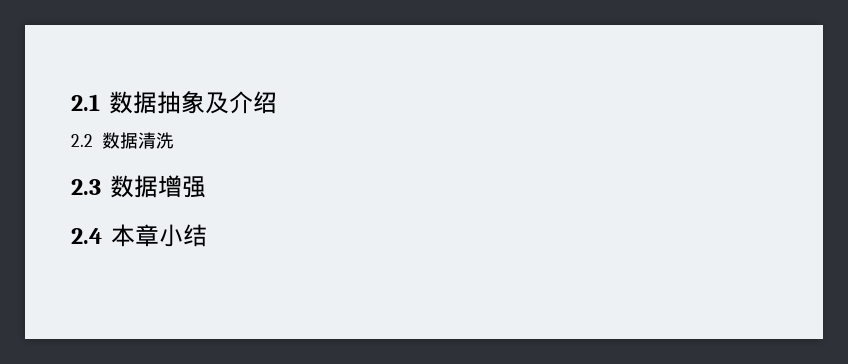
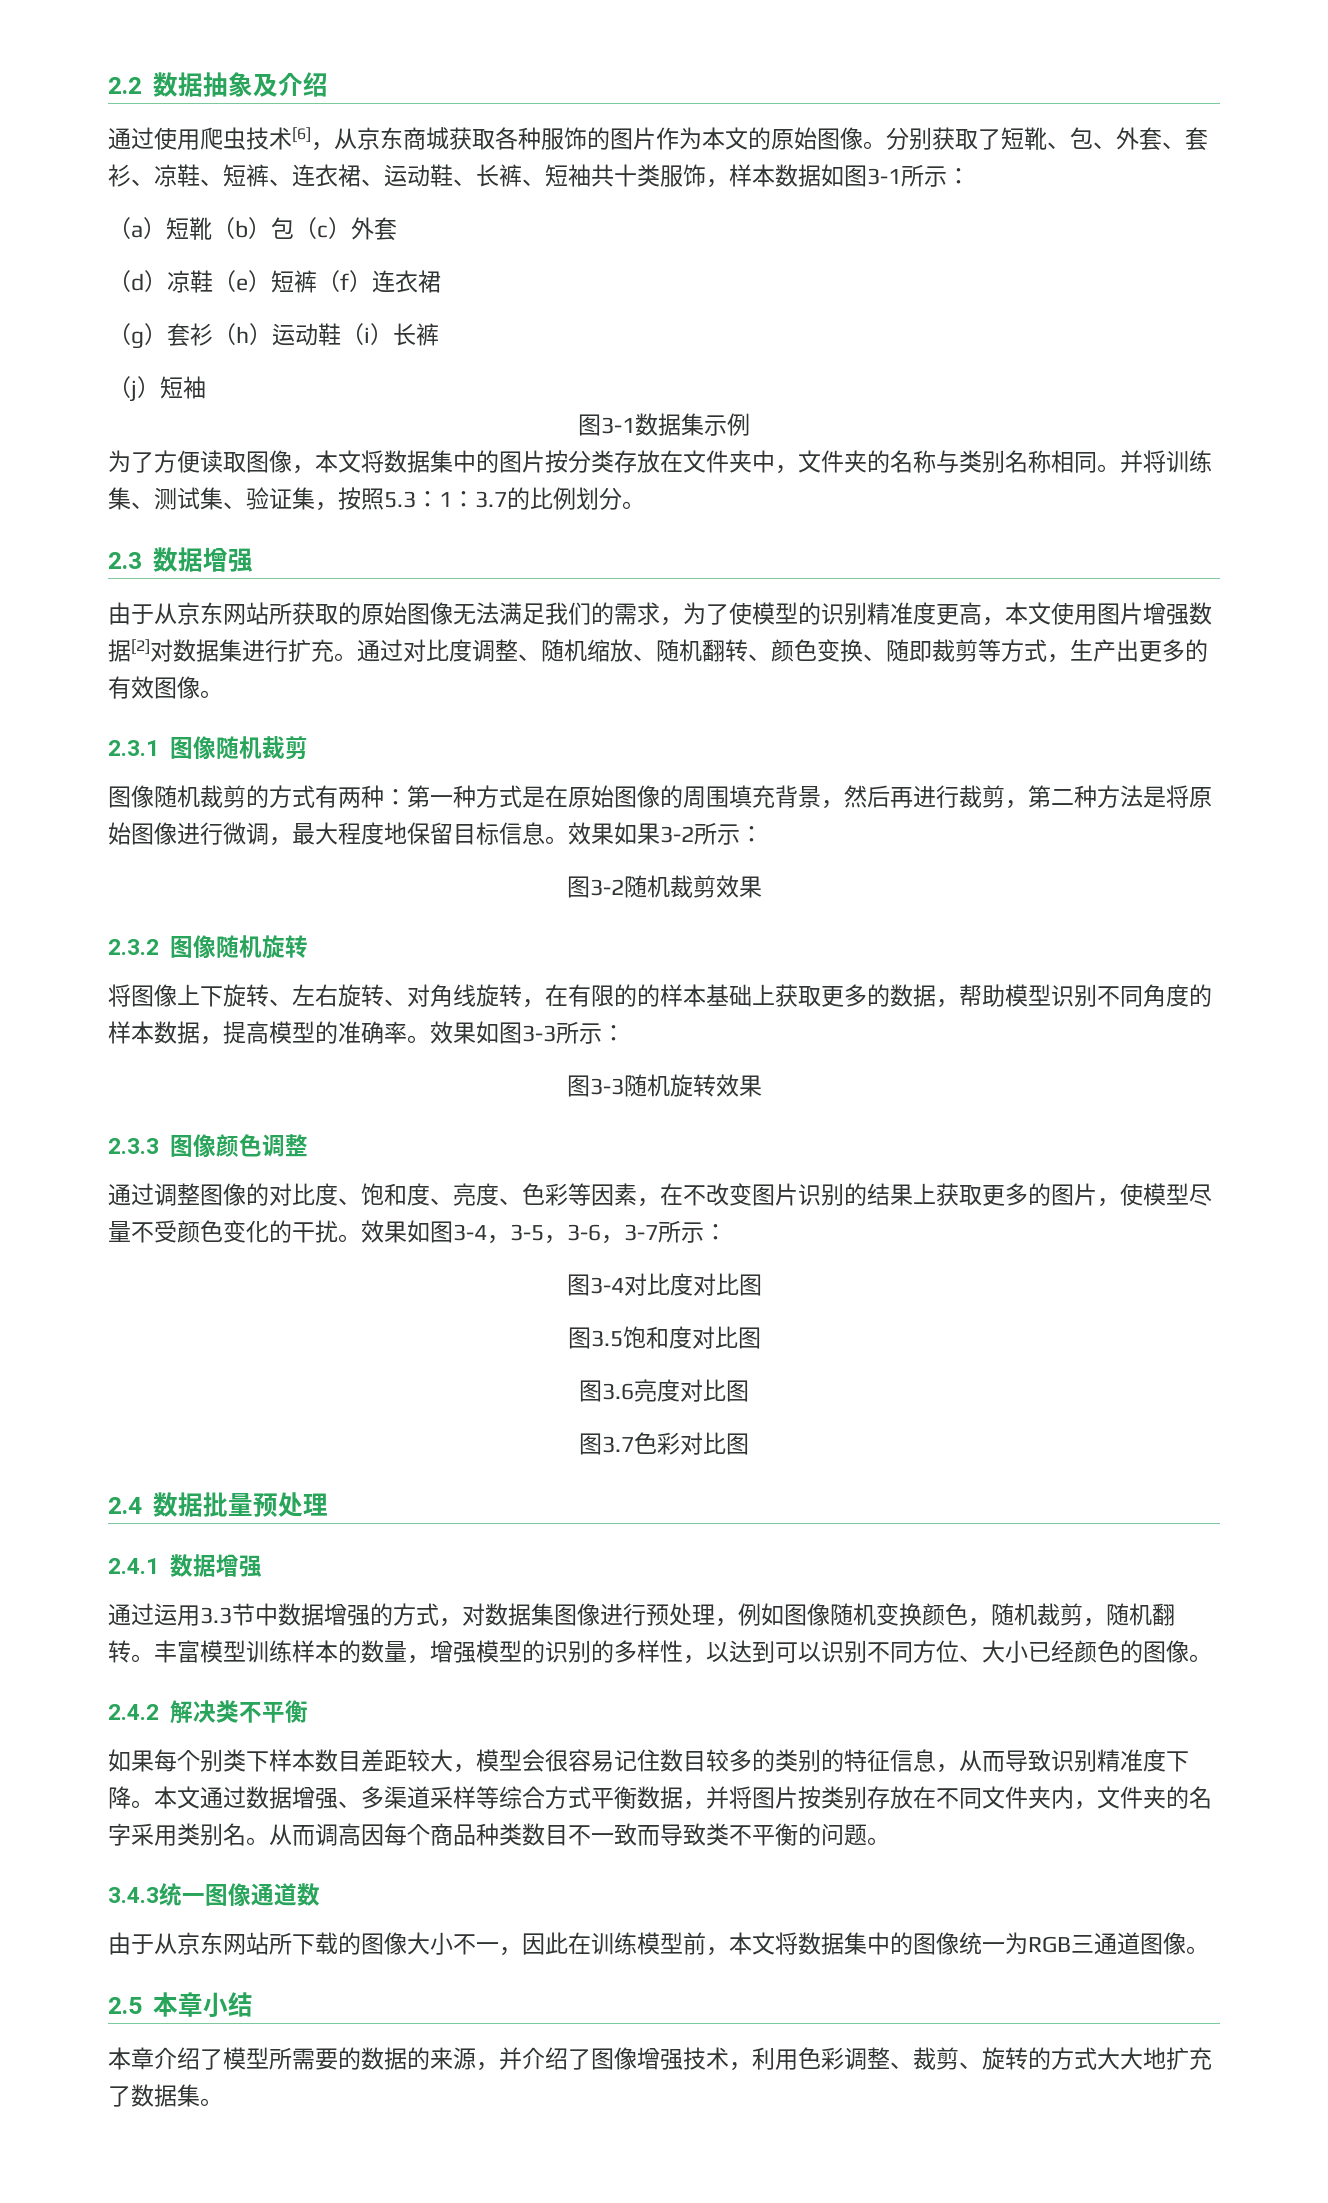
- 2.1数据抽象及介绍
+ 2.2数据抽象及介绍
- 2.2数据清洗
+ 通过使用爬虫技术[6]，从京东商城获取各种服饰的图片作为本文的原始图像。分别获取了短靴、包、外套、套衫、凉鞋、短裤、连衣裙、运动鞋、长裤、短袖共十类服饰，样本数据如图3-1所示：
+ （a）短靴（b）包（c）外套
+ （d）凉鞋（e）短裤（f）连衣裙
+ （g）套衫（h）运动鞋（i）长裤
+ （j）短袖
+ 图3-1数据集示例
+ 为了方便读取图像，本文将数据集中的图片按分类存放在文件夹中，文件夹的名称与类别名称相同。并将训练集、测试集、验证集，按照5.3：1：3.7的比例划分。
  2.3数据增强
- 2.4本章小结
+ 由于从京东网站所获取的原始图像无法满足我们的需求，为了使模型的识别精准度更高，本文使用图片增强数据[2]对数据集进行扩充。通过对比度调整、随机缩放、随机翻转、颜色变换、随即裁剪等方式，生产出更多的有效图像。
+ 2.3.1图像随机裁剪
+ 图像随机裁剪的方式有两种：第一种方式是在原始图像的周围填充背景，然后再进行裁剪，第二种方法是将原始图像进行微调，最大程度地保留目标信息。效果如果3-2所示：
+ 图3-2随机裁剪效果
+ 2.3.2图像随机旋转
+ 将图像上下旋转、左右旋转、对角线旋转，在有限的的样本基础上获取更多的数据，帮助模型识别不同角度的样本数据，提高模型的准确率。效果如图3-3所示：
+ 图3-3随机旋转效果
+ 2.3.3图像颜色调整
+ 通过调整图像的对比度、饱和度、亮度、色彩等因素，在不改变图片识别的结果上获取更多的图片，使模型尽量不受颜色变化的干扰。效果如图3-4，3-5，3-6，3-7所示：
+ 图3-4对比度对比图
+ 图3.5饱和度对比图
+ 图3.6亮度对比图
+ 图3.7色彩对比图
+ 2.4数据批量预处理
+ 2.4.1数据增强
+ 通过运用3.3节中数据增强的方式，对数据集图像进行预处理，例如图像随机变换颜色，随机裁剪，随机翻转。丰富模型训练样本的数量，增强模型的识别的多样性，以达到可以识别不同方位、大小已经颜色的图像。
+ 2.4.2解决类不平衡
+ 如果每个别类下样本数目差距较大，模型会很容易记住数目较多的类别的特征信息，从而导致识别精准度下降。本文通过数据增强、多渠道采样等综合方式平衡数据，并将图片按类别存放在不同文件夹内，文件夹的名字采用类别名。从而调高因每个商品种类数目不一致而导致类不平衡的问题。
+ 3.4.3统一图像通道数
+ 由于从京东网站所下载的图像大小不一，因此在训练模型前，本文将数据集中的图像统一为RGB三通道图像。
+ 2.5本章小结
+ 本章介绍了模型所需要的数据的来源，并介绍了图像增强技术，利用色彩调整、裁剪、旋转的方式大大地扩充了数据集。

